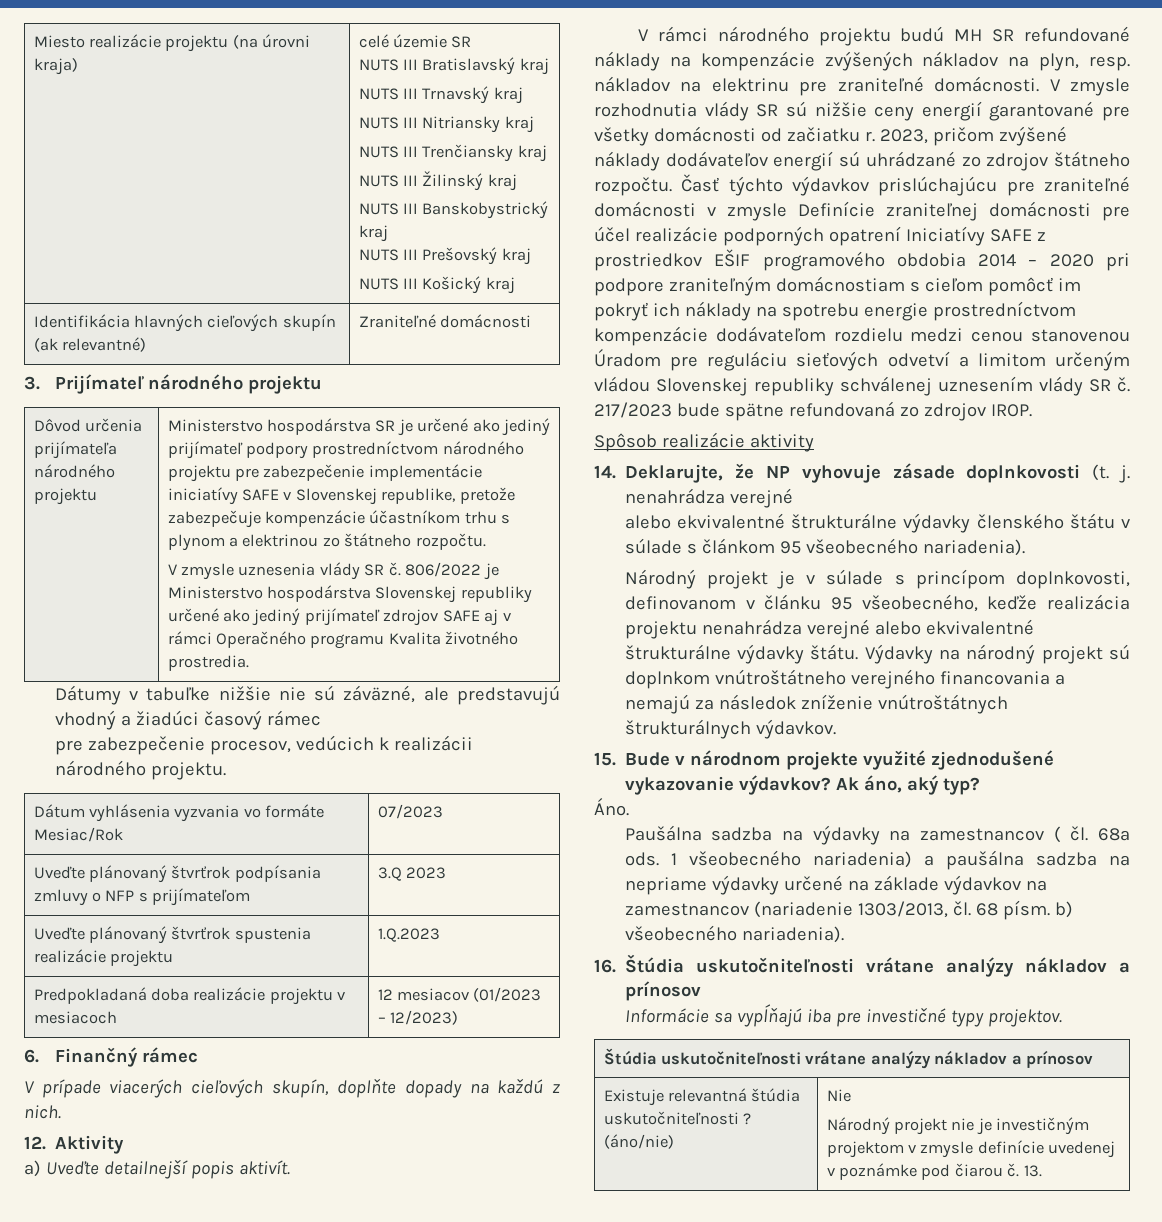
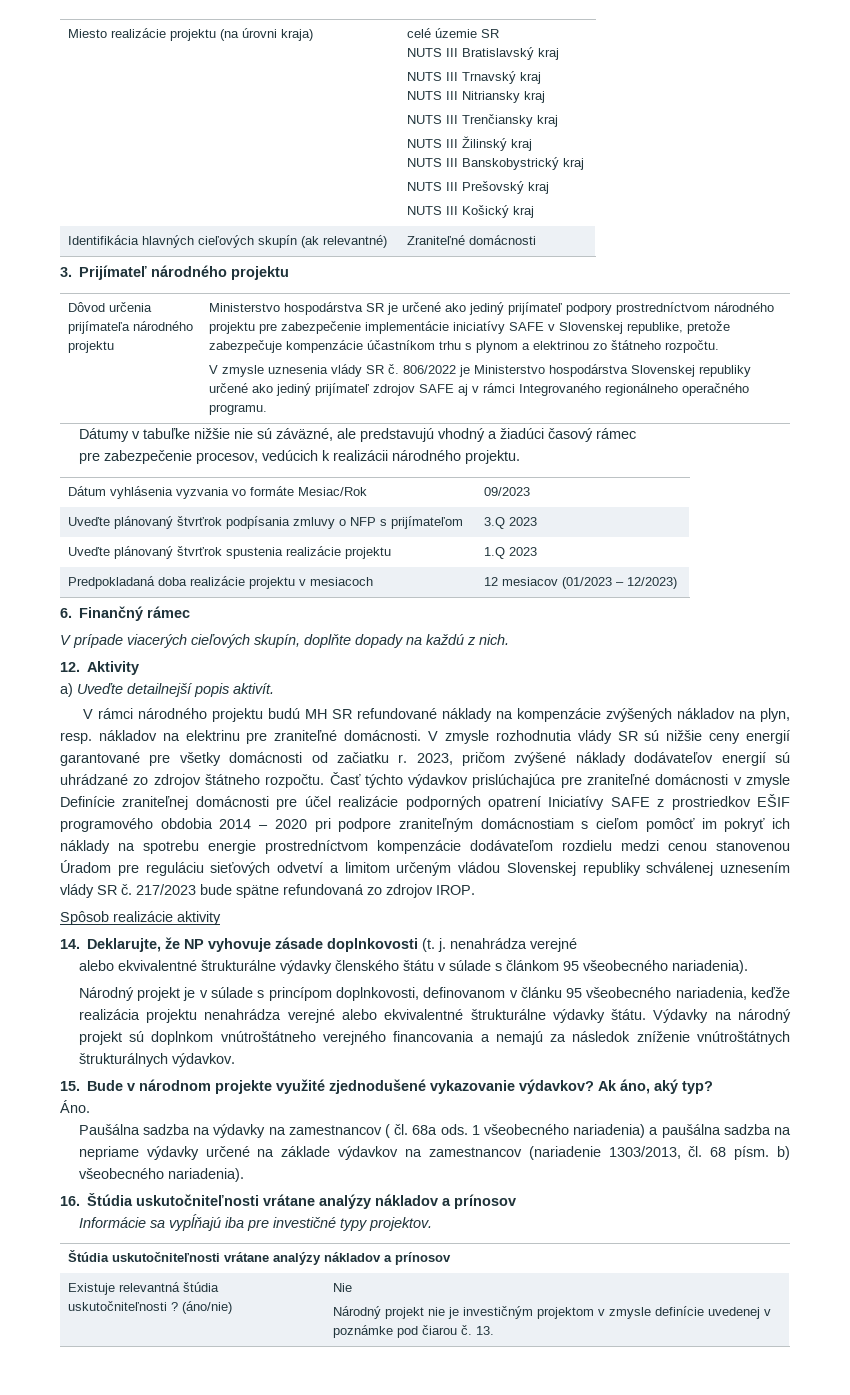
- 806/2022 je Ministerstvo hospodárstva Slovenskej republiky určené ako jediný prijímateľ zdrojov SAFE aj v rámci Operačného programu Kvalita životného prostredia.
+ 806/2022 je Ministerstvo hospodárstva Slovenskej republiky určené ako jediný prijímateľ zdrojov SAFE aj v rámci Integrovaného regionálneho operačného programu.
- Dátum vyhlásenia vyzvania vo formáte Mesiac/Rok | 07/2023
+ Dátum vyhlásenia vyzvania vo formáte Mesiac/Rok | 09/2023
- Uveďte plánovaný štvrťrok spustenia realizácie projektu | 1.Q.2023
+ Uveďte plánovaný štvrťrok spustenia realizácie projektu | 1.Q 2023
- Časť týchto výdavkov prislúchajúcu pre zraniteľné domácnosti v zmysle Definície zraniteľnej domácnosti pre účel realizácie podporných opatrení Iniciatívy SAFE z prostriedkov EŠIF programového obdobia 2014 – 2020 pri podpore zraniteľným domácnostiam s cieľom pomôcť im pokryť ich náklady na spotrebu energie prostredníctvom kompenzácie dodávateľom rozdielu medzi cenou stanovenou Úradom pre reguláciu sieťových odvetví a limitom určeným vládou Slovenskej republiky schválenej uznesením vlády SR č.
+ Časť týchto výdavkov prislúchajúca pre zraniteľné domácnosti v zmysle Definície zraniteľnej domácnosti pre účel realizácie podporných opatrení Iniciatívy SAFE z prostriedkov EŠIF programového obdobia 2014 – 2020 pri podpore zraniteľným domácnostiam s cieľom pomôcť im pokryť ich náklady na spotrebu energie prostredníctvom kompenzácie dodávateľom rozdielu medzi cenou stanovenou Úradom pre reguláciu sieťových odvetví a limitom určeným vládou Slovenskej republiky schválenej uznesením vlády SR č.
- Národný projekt je v súlade s princípom doplnkovosti, definovanom v článku 95 všeobecného, keďže realizácia projektu nenahrádza verejné alebo ekvivalentné štrukturálne výdavky štátu.
+ Národný projekt je v súlade s princípom doplnkovosti, definovanom v článku 95 všeobecného nariadenia, keďže realizácia projektu nenahrádza verejné alebo ekvivalentné štrukturálne výdavky štátu.

